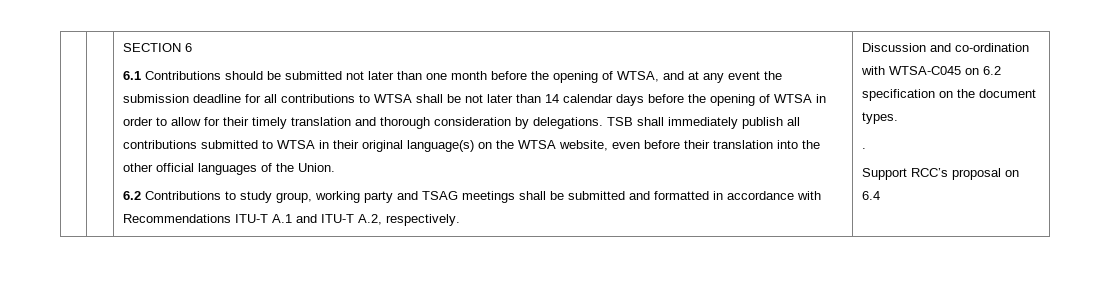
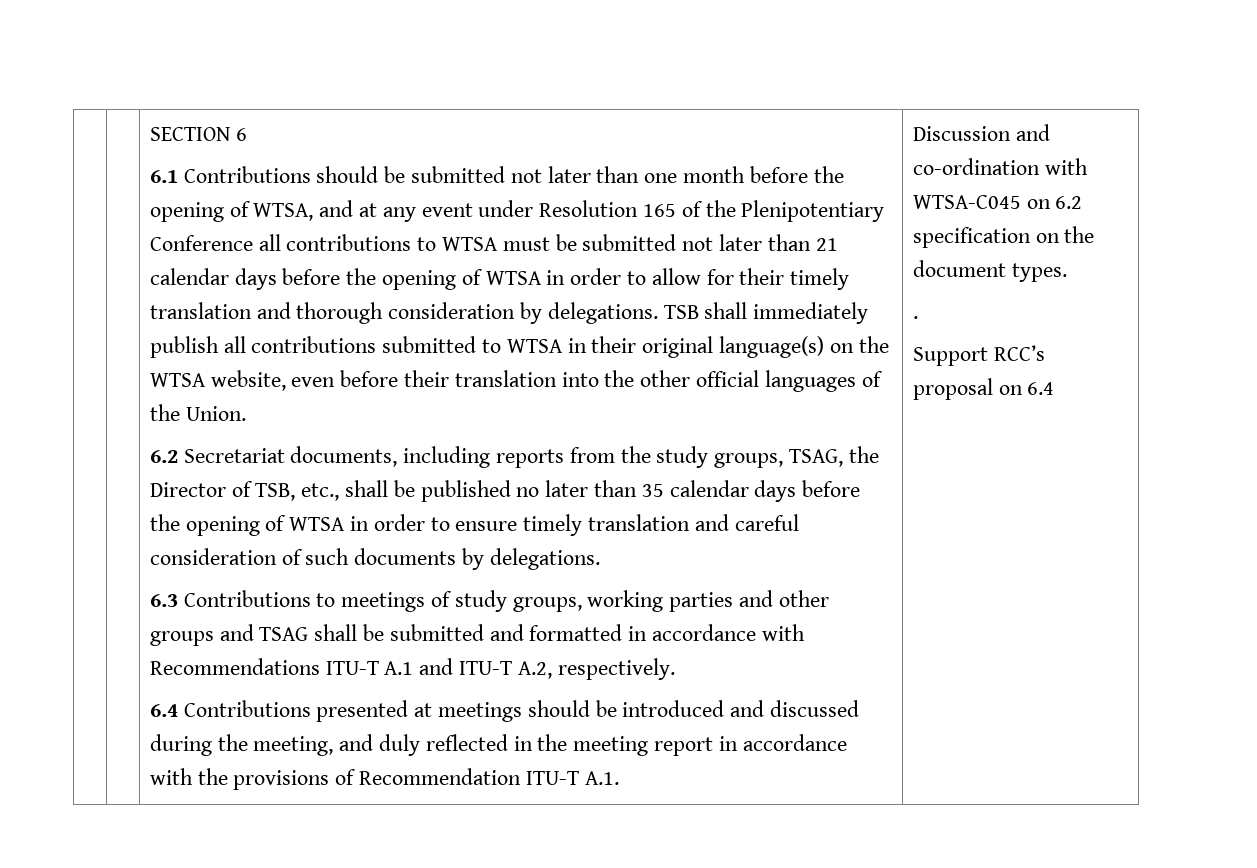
- 6.1 Contributions should be submitted not later than one month before the opening of WTSA, and at any event the submission deadline for all contributions to WTSA shall be not later than 14 calendar days before the opening of WTSA in order to allow for their timely translation and thorough consideration by delegations.
+ 6.1 Contributions should be submitted not later than one month before the opening of WTSA, and at any event under Resolution 165 of the Plenipotentiary Conference all contributions to WTSA must be submitted not later than 21 calendar days before the opening of WTSA in order to allow for their timely translation and thorough consideration by delegations.
- 6.2 Contributions to study group, working party and TSAG meetings shall be submitted and formatted in accordance with Recommendations ITU-T A.1 and ITU-T A.2, respectively.
+ 6.2 Secretariat documents, including reports from the study groups, TSAG, the Director of TSB, etc., shall be published no later than 35 calendar days before the opening of WTSA in order to ensure timely translation and careful consideration of such documents by delegations.
+ 6.3 Contributions to meetings of study groups, working parties and other groups and TSAG shall be submitted and formatted in accordance with Recommendations ITU-T A.1 and ITU-T A.2, respectively.
+ 6.4 Contributions presented at meetings should be introduced and discussed during the meeting, and duly reflected in the meeting report in accordance with the provisions of Recommendation ITU-T A.1.

